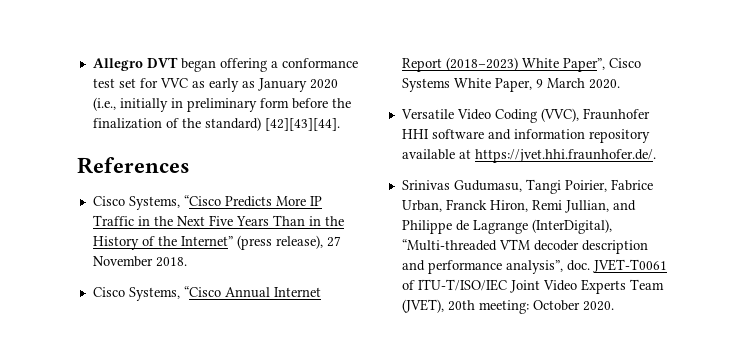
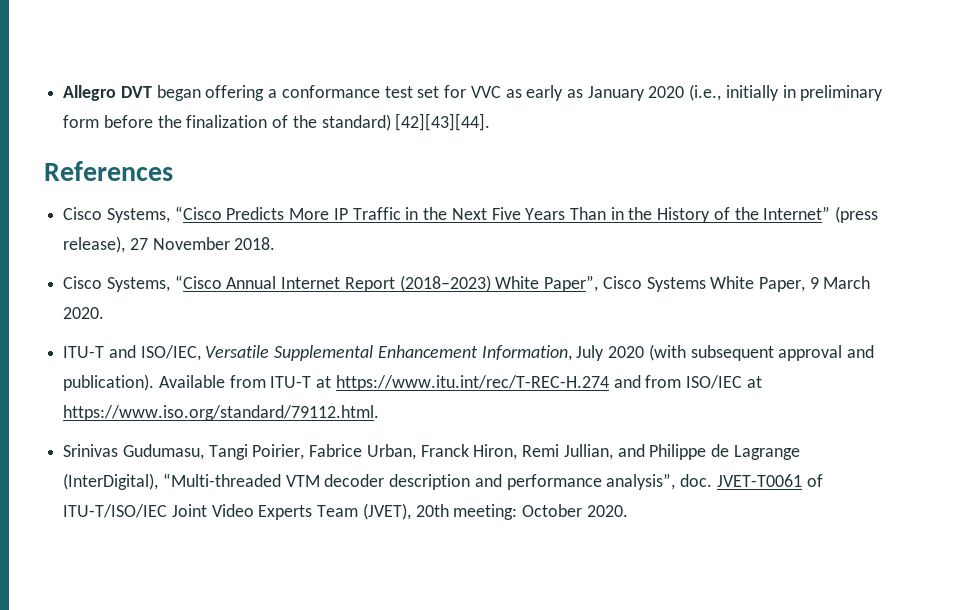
- Versatile Video Coding (VVC), Fraunhofer HHI software and information repository available at https://jvet.hhi.fraunhofer.de/.
+ ITU-T and ISO/IEC, Versatile Supplemental Enhancement Information, July 2020 (with subsequent approval and publication). Available from ITU-T at https://www.itu.int/rec/T-REC-H.274 and from ISO/IEC at https://www.iso.org/standard/79112.html.

